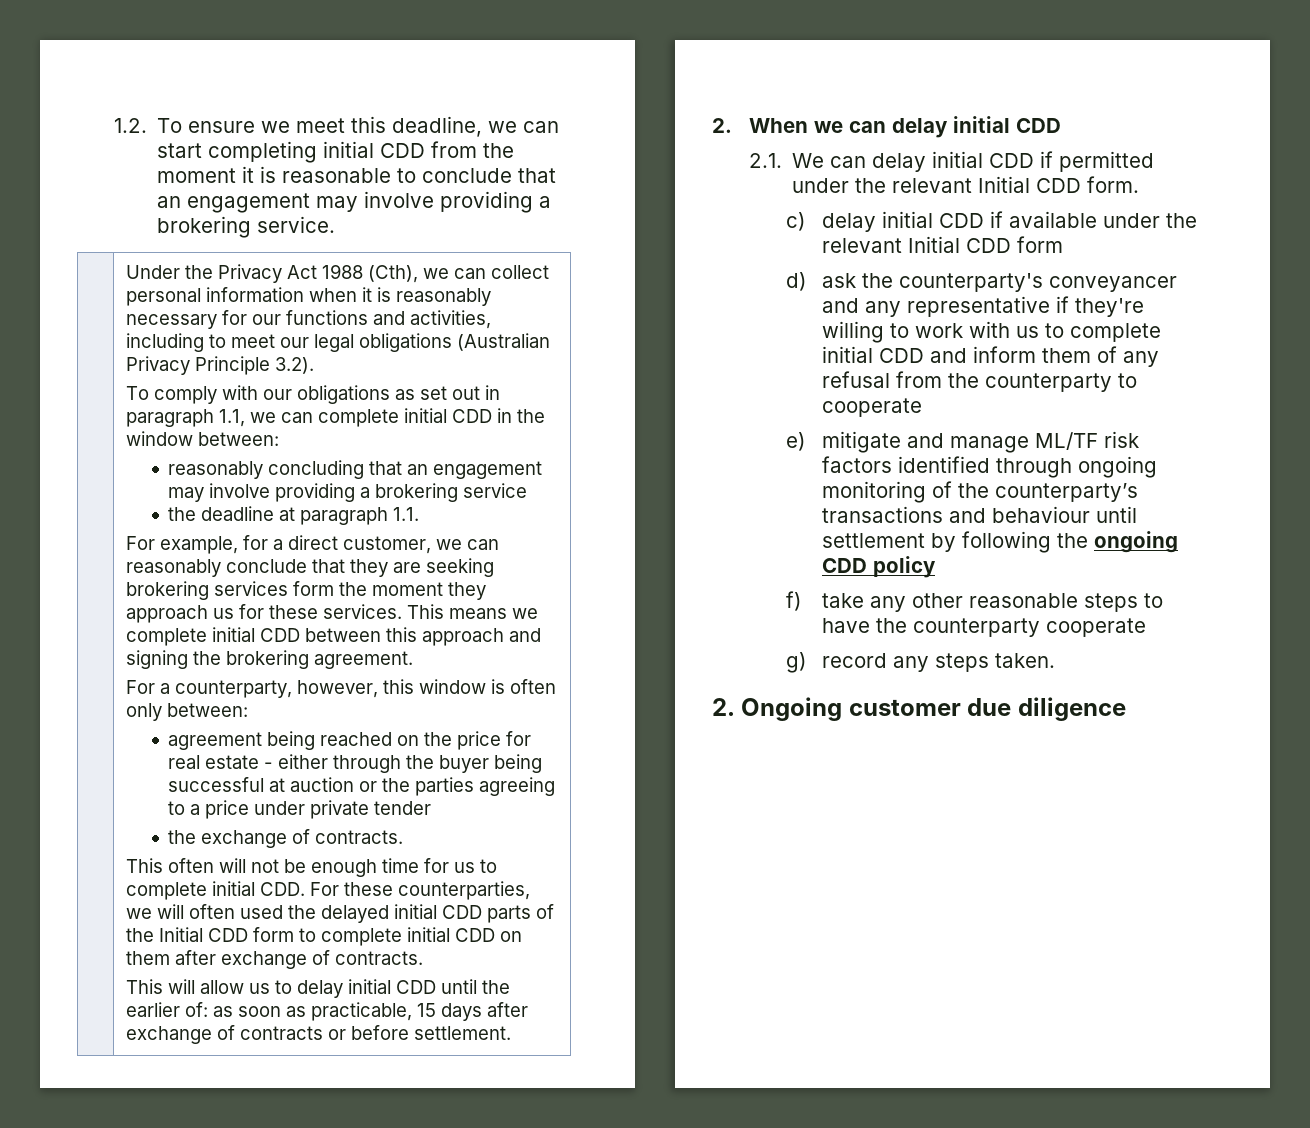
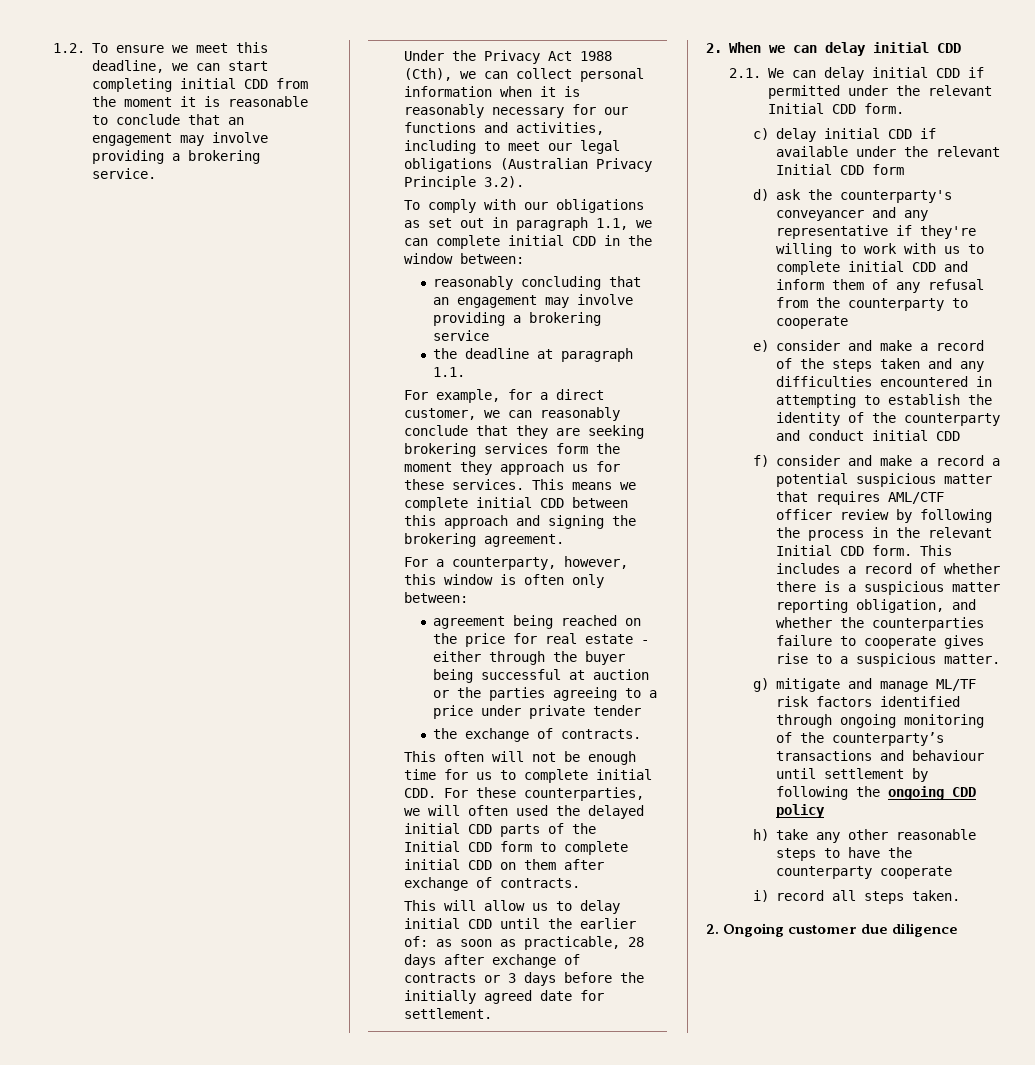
- This will allow us to delay initial CDD until the earlier of: as soon as practicable, 15 days after exchange of contracts or before settlement.
+ This will allow us to delay initial CDD until the earlier of: as soon as practicable, 28 days after exchange of contracts or 3 days before the initially agreed date for settlement.
- e) mitigate and manage ML/TF risk factors identified through ongoing monitoring of the counterparty’s transactions and behaviour until settlement by following the ongoing CDD policy
+ e) consider and make a record of the steps taken and any difficulties encountered in attempting to establish the identity of the counterparty and conduct initial CDD
+ f) consider and make a record a potential suspicious matter that requires AML/CTF officer review by following the process in the relevant Initial CDD form. This includes a record of whether there is a suspicious matter reporting obligation, and whether the counterparties failure to cooperate gives rise to a suspicious matter.
+ g) mitigate and manage ML/TF risk factors identified through ongoing monitoring of the counterparty’s transactions and behaviour until settlement by following the ongoing CDD policy
- f) take any other reasonable steps to have the counterparty cooperate
+ h) take any other reasonable steps to have the counterparty cooperate
- g) record any steps taken.
+ i) record all steps taken.

